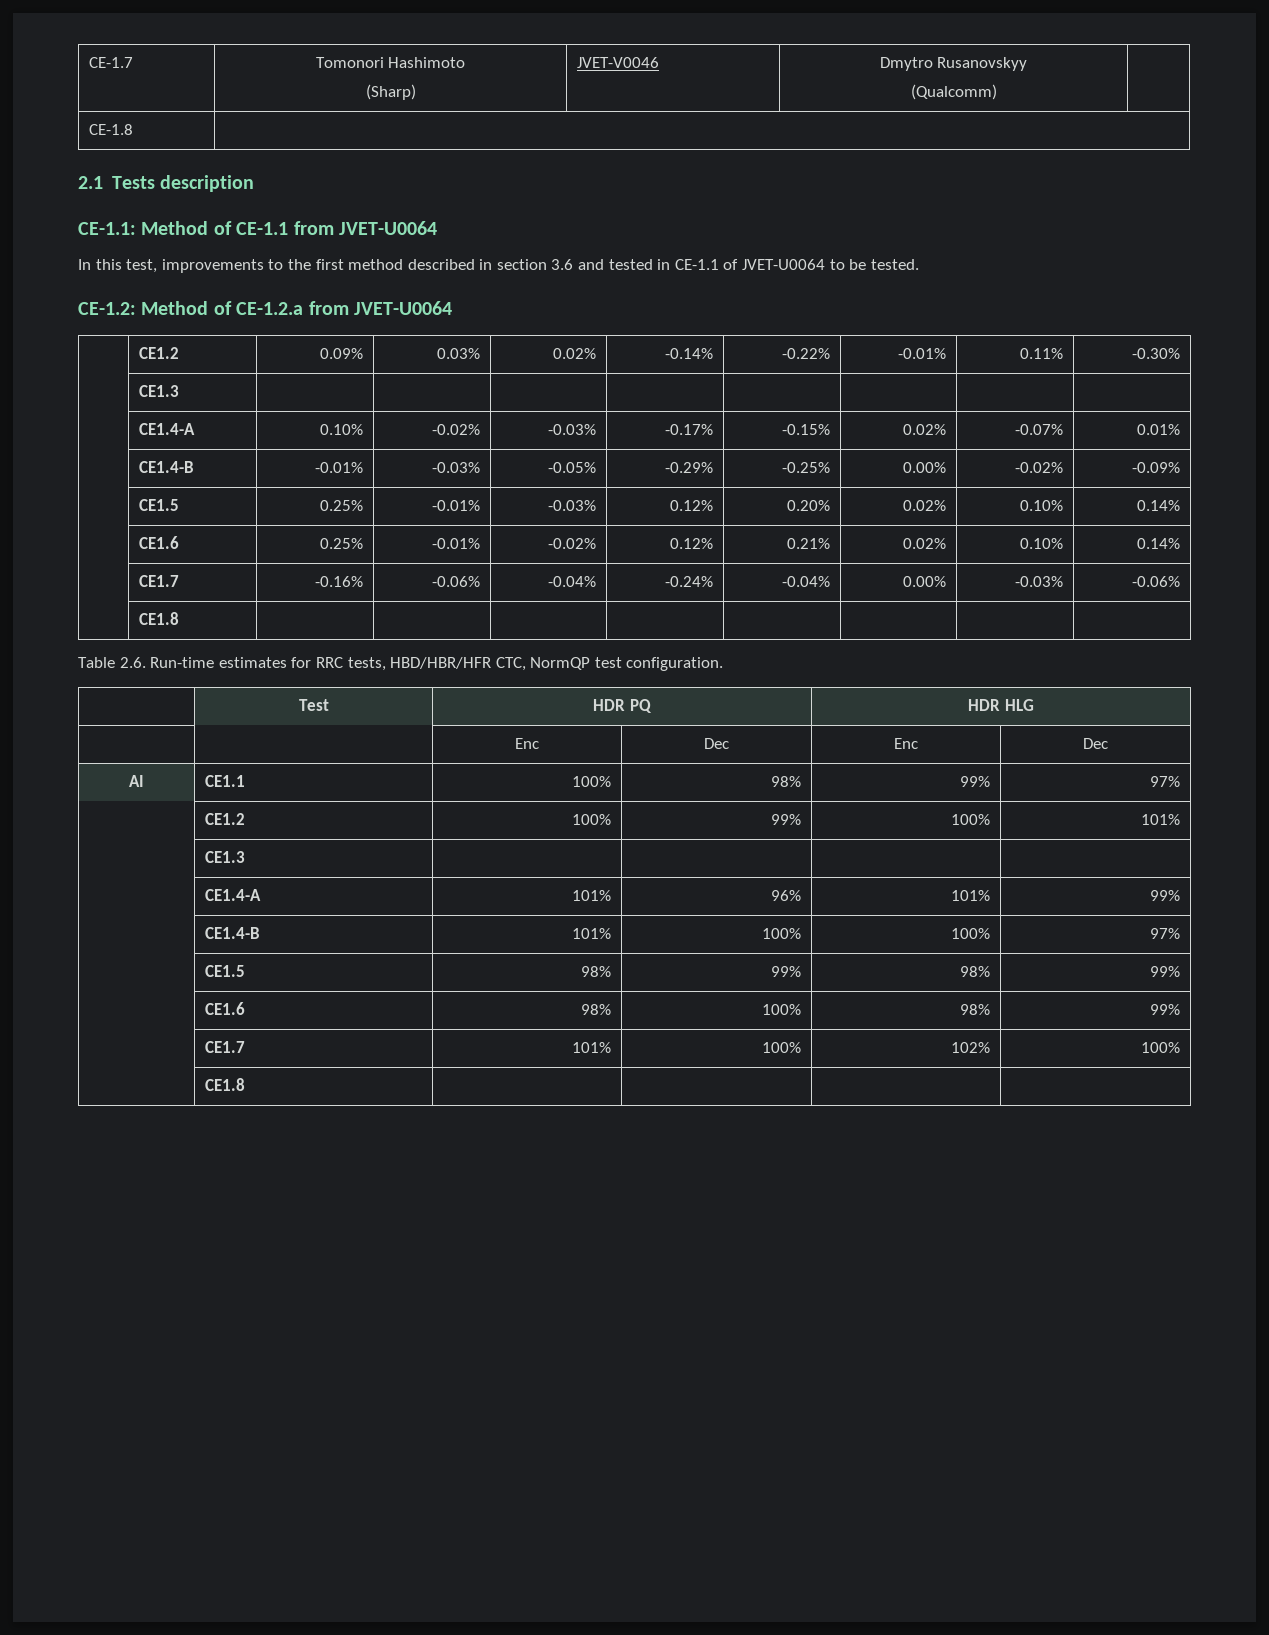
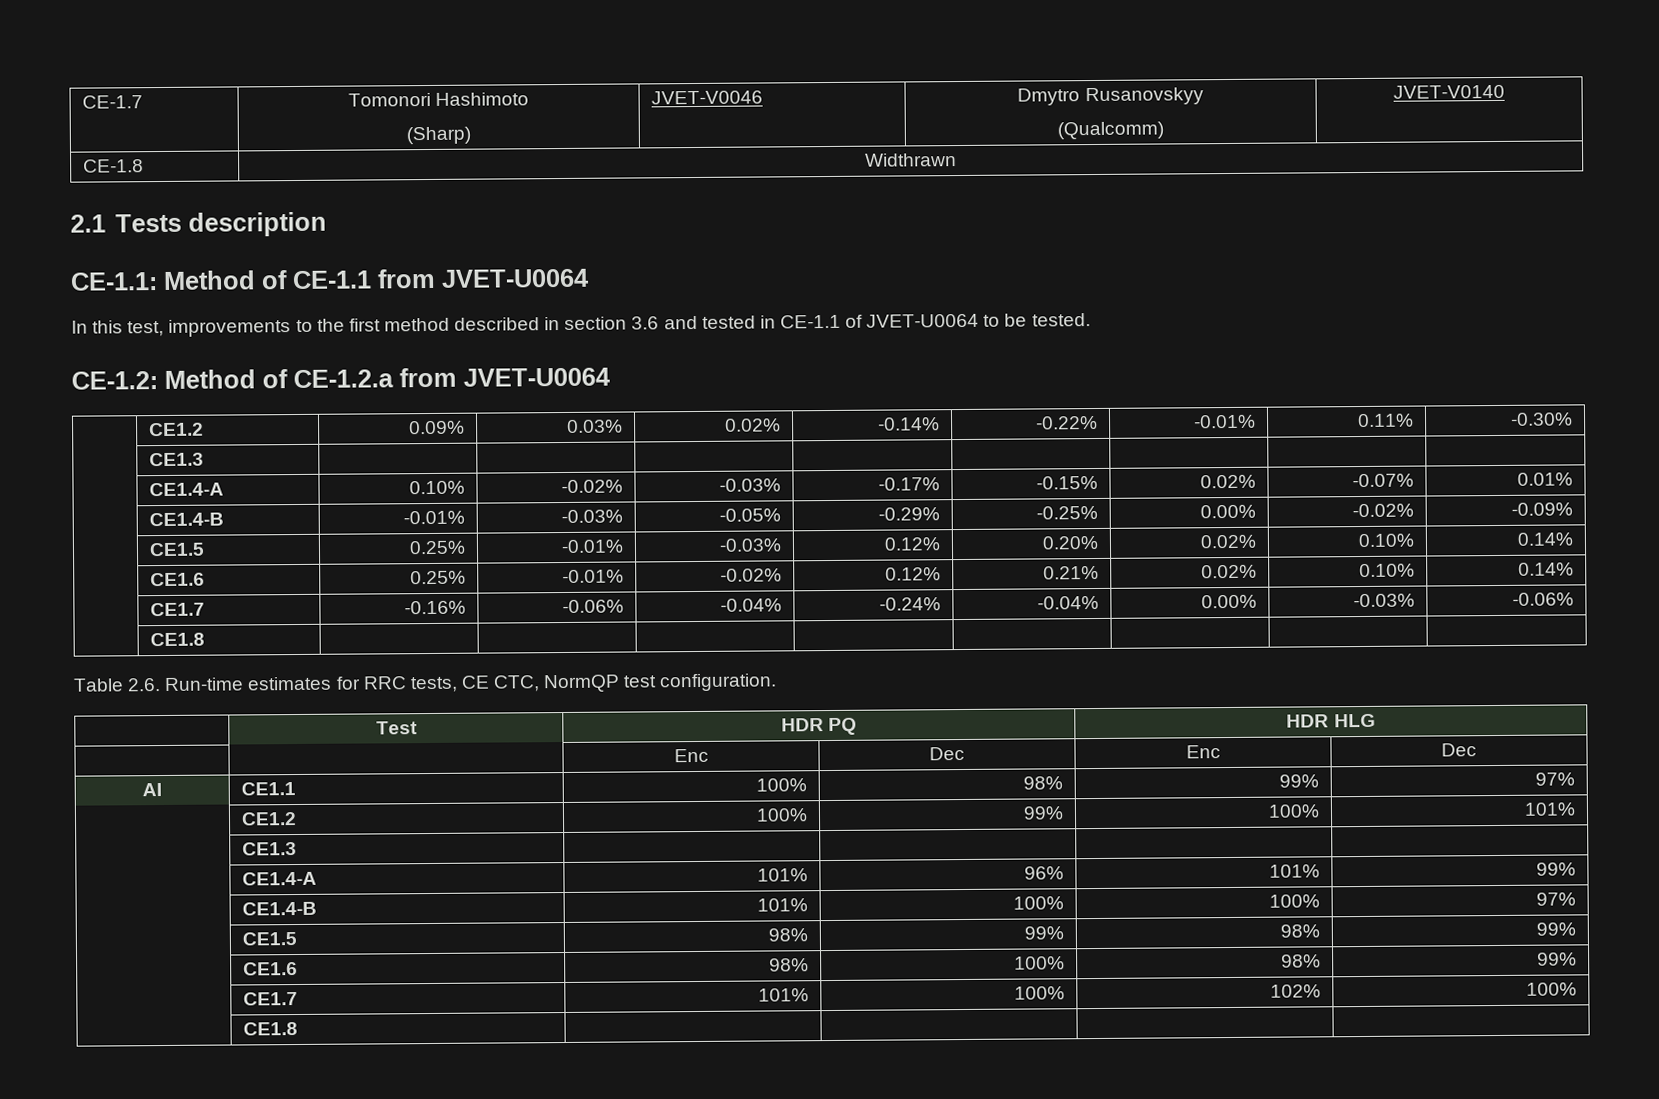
  CE-1.7 | Tomonori Hashimoto
  (Sharp) | JVET-V0046 | Dmytro Rusanovskyy
- (Qualcomm) |
+ (Qualcomm) | JVET-V0140
- CE-1.8 |
+ CE-1.8 | Widthrawn
- Table 2.6. Run-time estimates for RRC tests, HBD/HBR/HFR CTC, NormQP test configuration.
+ Table 2.6. Run-time estimates for RRC tests, CE CTC, NormQP test configuration.

